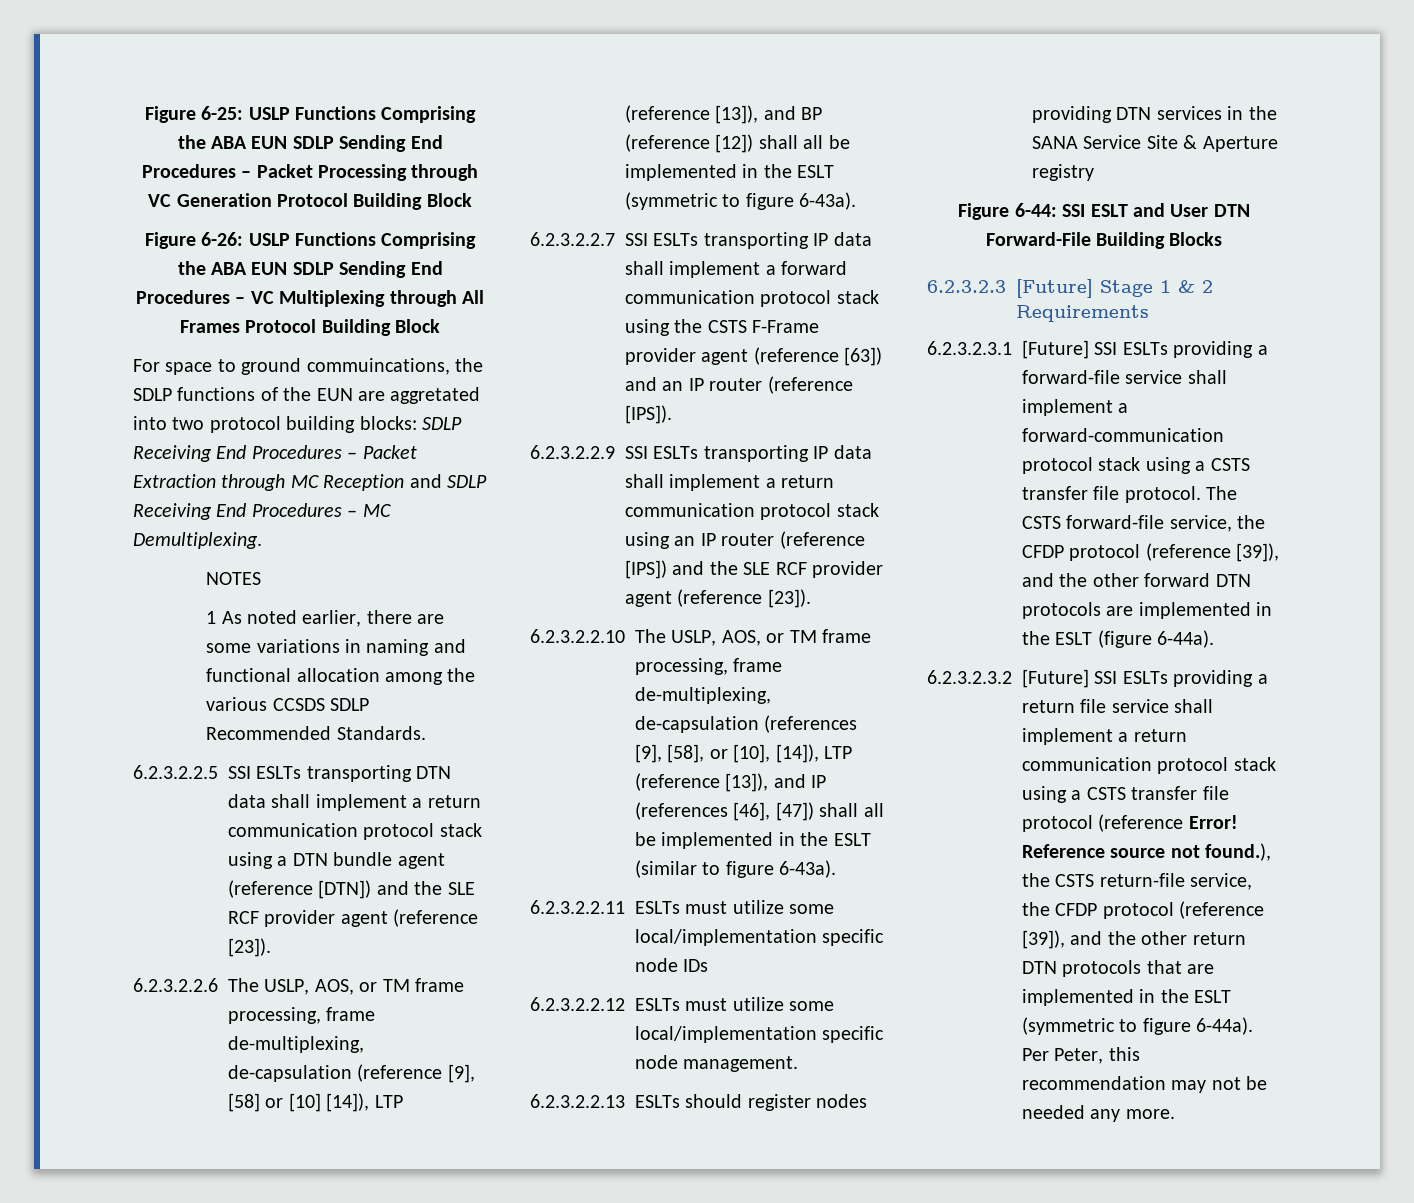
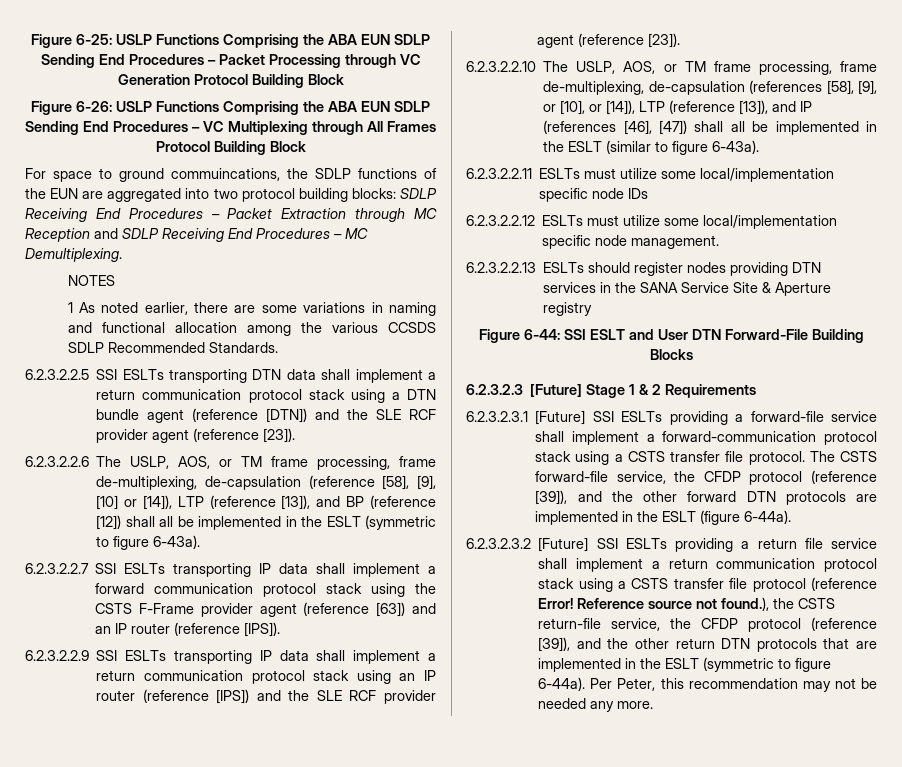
- For space to ground commuincations, the SDLP functions of the EUN are aggretated into two protocol building blocks: SDLP Receiving End Procedures – Packet Extraction through MC Reception and SDLP Receiving End Procedures – MC Demultiplexing.
+ For space to ground commuincations, the SDLP functions of the EUN are aggregated into two protocol building blocks: SDLP Receiving End Procedures – Packet Extraction through MC Reception and SDLP Receiving End Procedures – MC Demultiplexing.
- 6.2.3.2.2.6 The USLP, AOS, or TM frame processing, frame de-multiplexing, de-capsulation (reference [9], [58] or [10] [14]), LTP (reference [13]), and BP (reference [12]) shall all be implemented in the ESLT (symmetric to figure 6-43a).
+ 6.2.3.2.2.6 The USLP, AOS, or TM frame processing, frame de-multiplexing, de-capsulation (reference [58], [9], [10] or [14]), LTP (reference [13]), and BP (reference [12]) shall all be implemented in the ESLT (symmetric to figure 6-43a).
- 6.2.3.2.2.10 The USLP, AOS, or TM frame processing, frame de-multiplexing, de-capsulation (references [9], [58], or [10], [14]), LTP (reference [13]), and IP (references [46], [47]) shall all be implemented in the ESLT (similar to figure 6-43a).
+ 6.2.3.2.2.10 The USLP, AOS, or TM frame processing, frame de-multiplexing, de-capsulation (references [58], [9], or [10], or [14]), LTP (reference [13]), and IP (references [46], [47]) shall all be implemented in the ESLT (similar to figure 6-43a).

